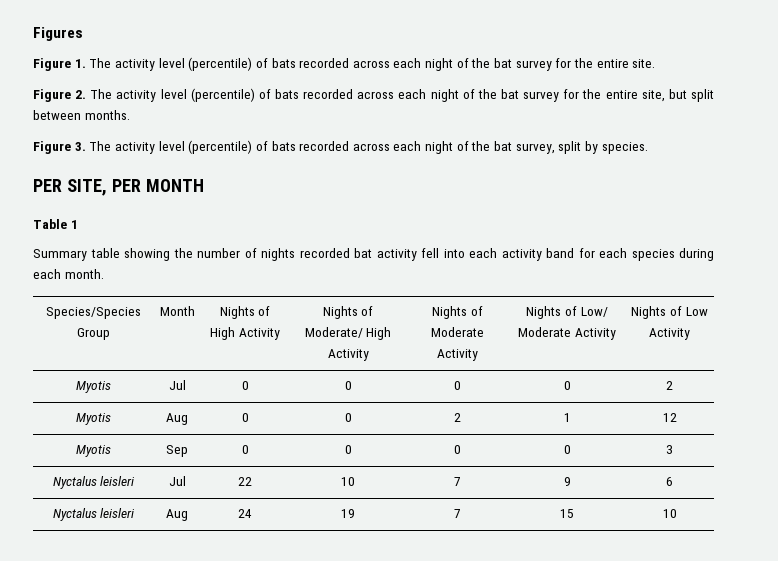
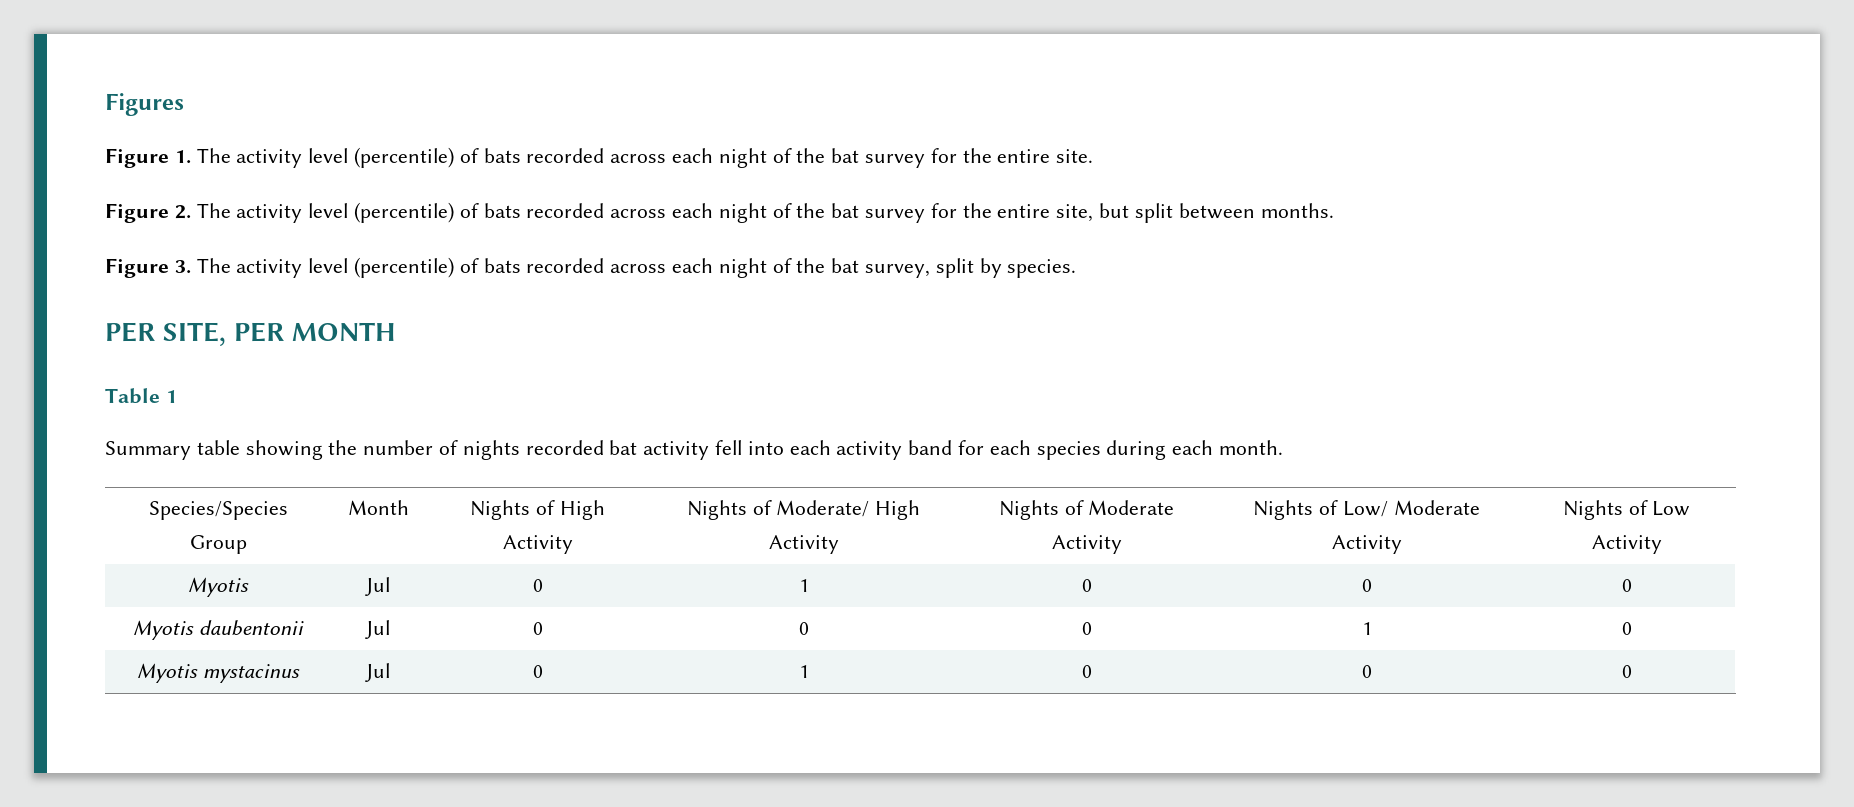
- Myotis | Jul | 0 | 0 | 0 | 0 | 2
- Myotis | Aug | 0 | 0 | 2 | 1 | 12
- Myotis | Sep | 0 | 0 | 0 | 0 | 3
- Nyctalus leisleri | Jul | 22 | 10 | 7 | 9 | 6
- Nyctalus leisleri | Aug | 24 | 19 | 7 | 15 | 10
+ Myotis | Jul | 0 | 1 | 0 | 0 | 0
+ Myotis daubentonii | Jul | 0 | 0 | 0 | 1 | 0
+ Myotis mystacinus | Jul | 0 | 1 | 0 | 0 | 0

